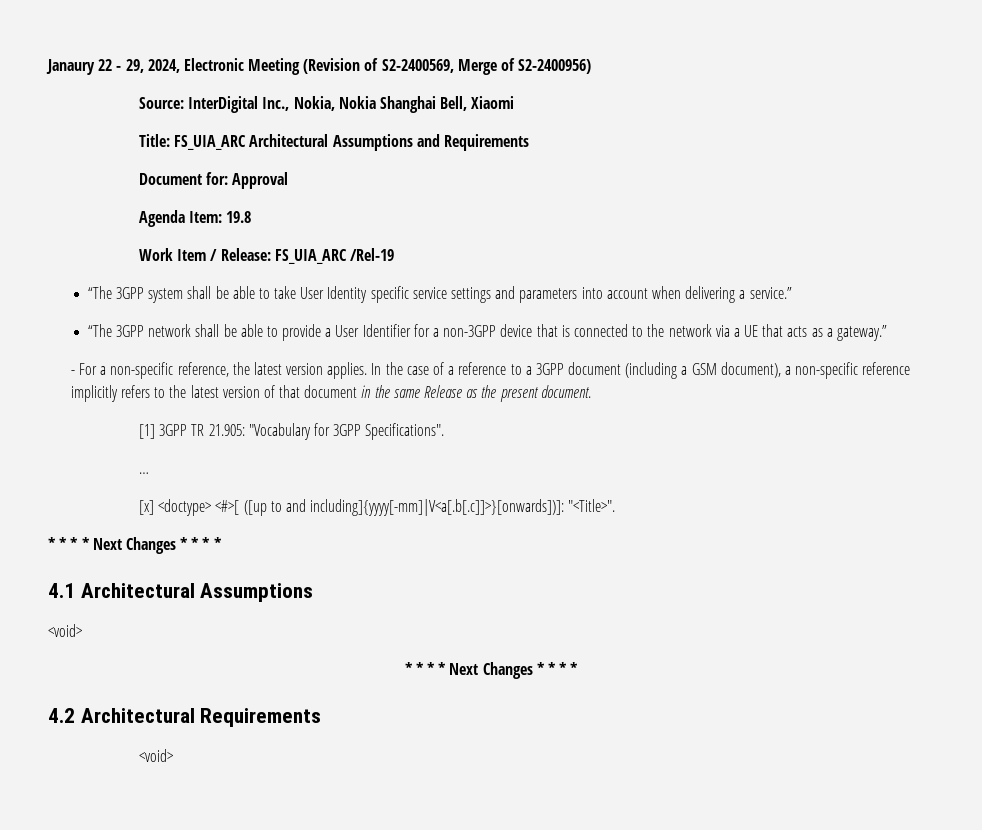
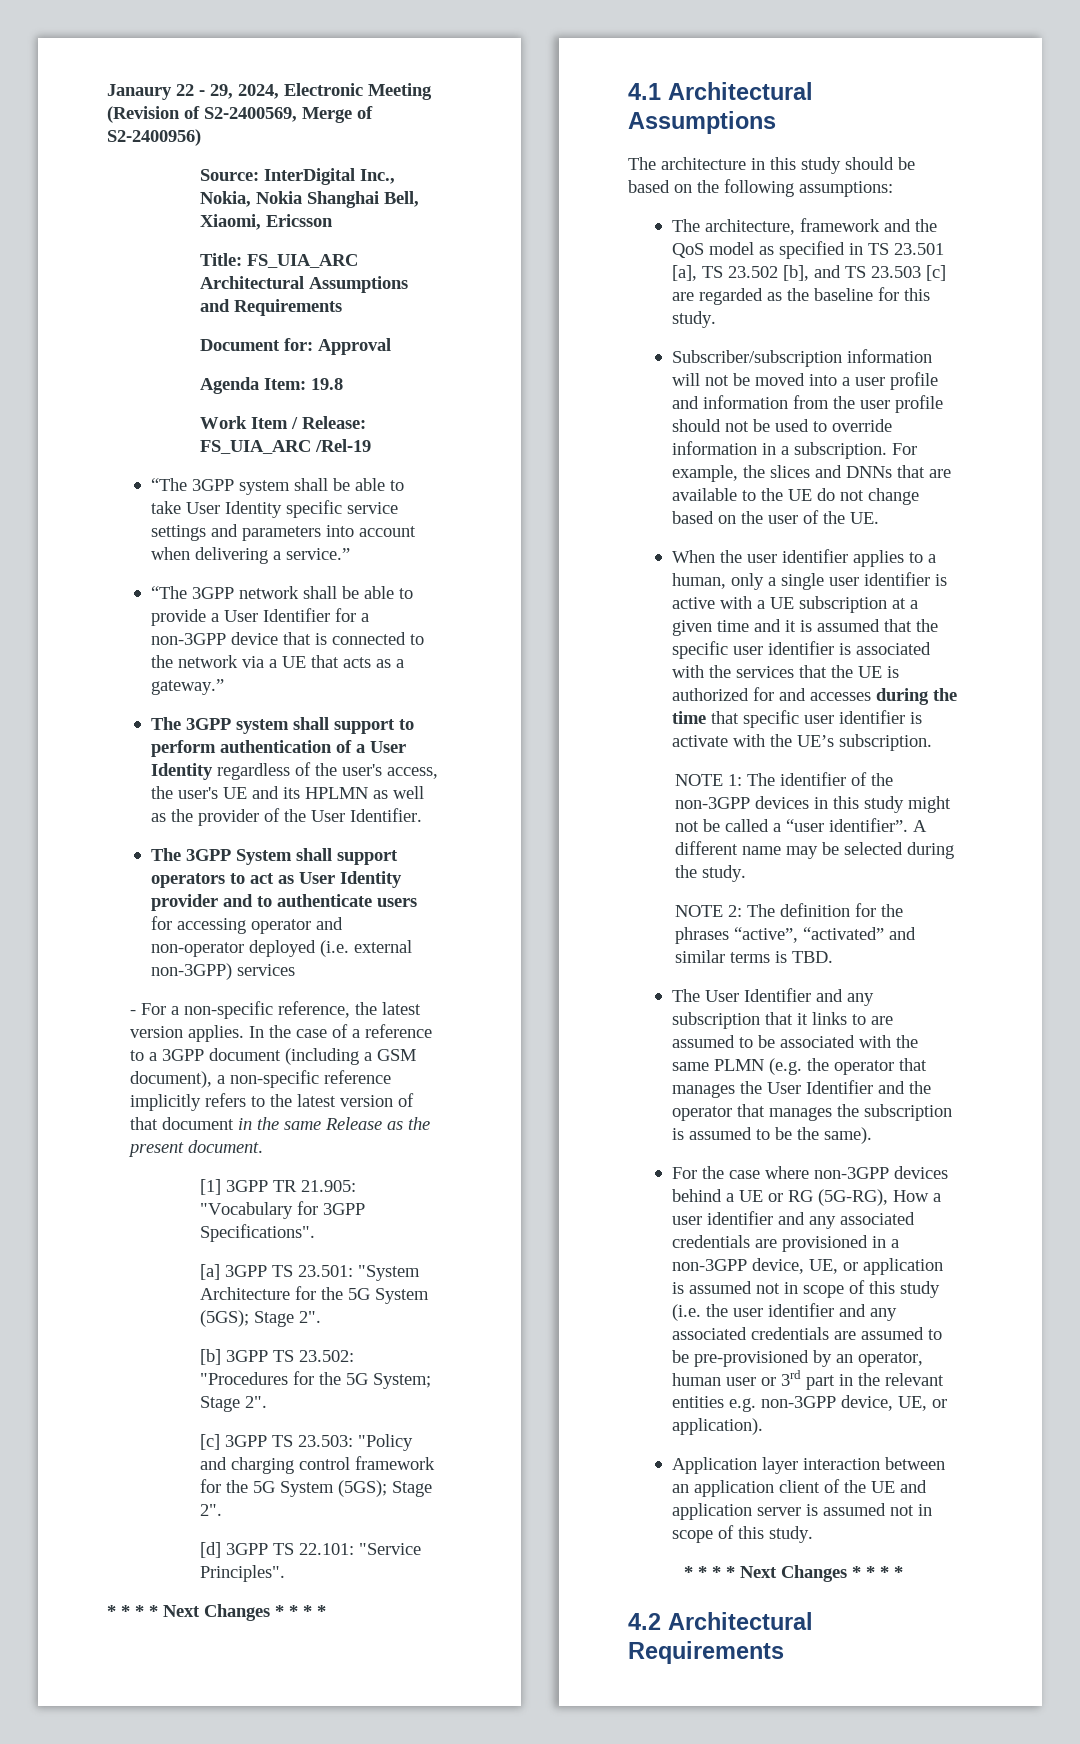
- Source: InterDigital Inc., Nokia, Nokia Shanghai Bell, Xiaomi
+ Source: InterDigital Inc., Nokia, Nokia Shanghai Bell, Xiaomi, Ericsson
+ The 3GPP system shall support to perform authentication of a User Identity regardless of the user's access, the user's UE and its HPLMN as well as the provider of the User Identifier.
+ The 3GPP System shall support operators to act as User Identity provider and to authenticate users for accessing operator and non-operator deployed (i.e. external non-3GPP) services
- …
- [x] <doctype> <#>[ ([up to and including]{yyyy[-mm]|V<a[.b[.c]]>}[onwards])]: "<Title>".
+ [a] 3GPP TS 23.501: "System Architecture for the 5G System (5GS); Stage 2".
+ [b] 3GPP TS 23.502: "Procedures for the 5G System; Stage 2".
+ [c] 3GPP TS 23.503: "Policy and charging control framework for the 5G System (5GS); Stage 2".
+ [d] 3GPP TS 22.101: "Service Principles".
  4.1 Architectural Assumptions
- <void>
+ The architecture in this study should be based on the following assumptions:
+ The architecture, framework and the QoS model as specified in TS 23.501 [a], TS 23.502 [b], and TS 23.503 [c] are regarded as the baseline for this study.
+ Subscriber/subscription information will not be moved into a user profile and information from the user profile should not be used to override information in a subscription. For example, the slices and DNNs that are available to the UE do not change based on the user of the UE.
+ When the user identifier applies to a human, only a single user identifier is active with a UE subscription at a given time and it is assumed that the specific user identifier is associated with the services that the UE is authorized for and accesses during the time that specific user identifier is activate with the UE’s subscription.
+ NOTE 1: The identifier of the non-3GPP devices in this study might not be called a “user identifier”. A different name may be selected during the study.
+ NOTE 2: The definition for the phrases “active”, “activated” and similar terms is TBD.
+ The User Identifier and any subscription that it links to are assumed to be associated with the same PLMN (e.g. the operator that manages the User Identifier and the operator that manages the subscription is assumed to be the same).
+ For the case where non-3GPP devices behind a UE or RG (5G-RG), How a user identifier and any associated credentials are provisioned in a non-3GPP device, UE, or application is assumed not in scope of this study (i.e. the user identifier and any associated credentials are assumed to be pre-provisioned by an operator, human user or 3rd part in the relevant entities e.g. non-3GPP device, UE, or application).
+ Application layer interaction between an application client of the UE and application server is assumed not in scope of this study.
  4.2 Architectural Requirements
- <void>

